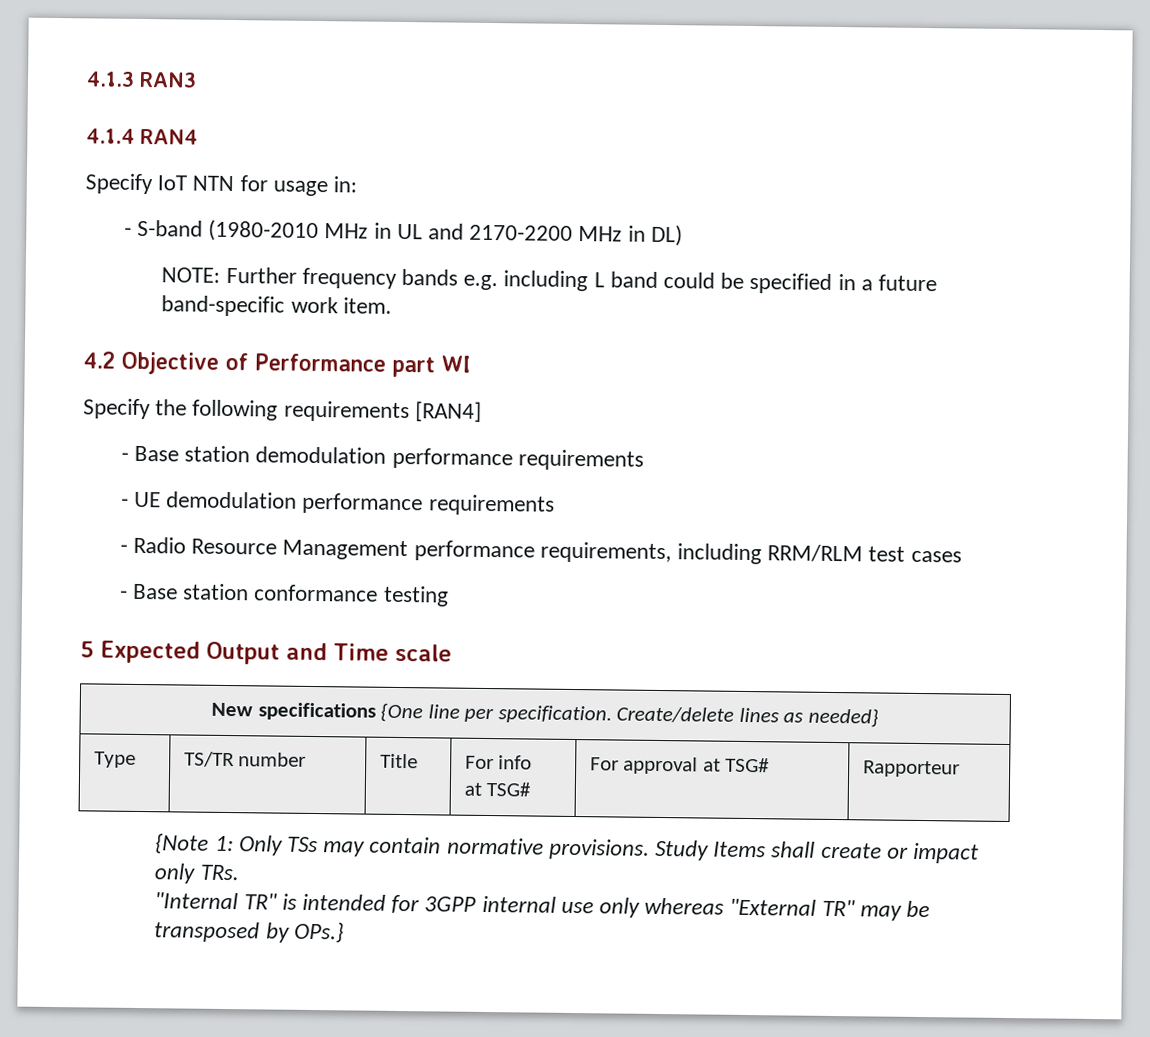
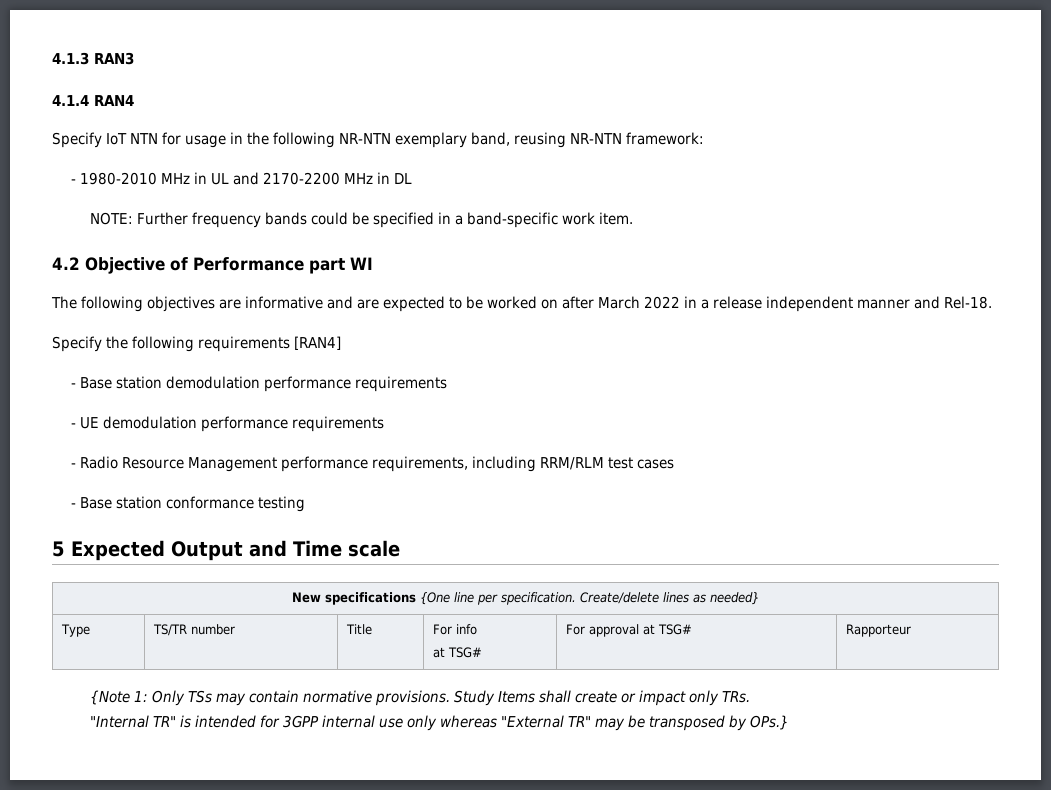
- Specify IoT NTN for usage in:
- - S-band (1980-2010 MHz in UL and 2170-2200 MHz in DL)
+ Specify IoT NTN for usage in the following NR-NTN exemplary band, reusing NR-NTN framework:
+ - 1980-2010 MHz in UL and 2170-2200 MHz in DL
- NOTE: Further frequency bands e.g. including L band could be specified in a future band-specific work item.
+ NOTE: Further frequency bands could be specified in a band-specific work item.
+ The following objectives are informative and are expected to be worked on after March 2022 in a release independent manner and Rel-18.

